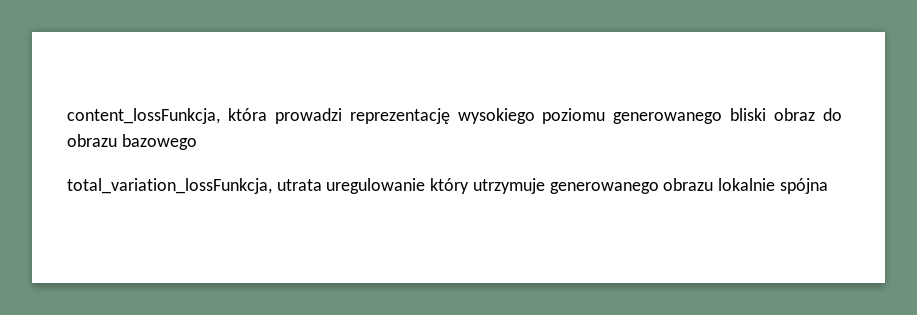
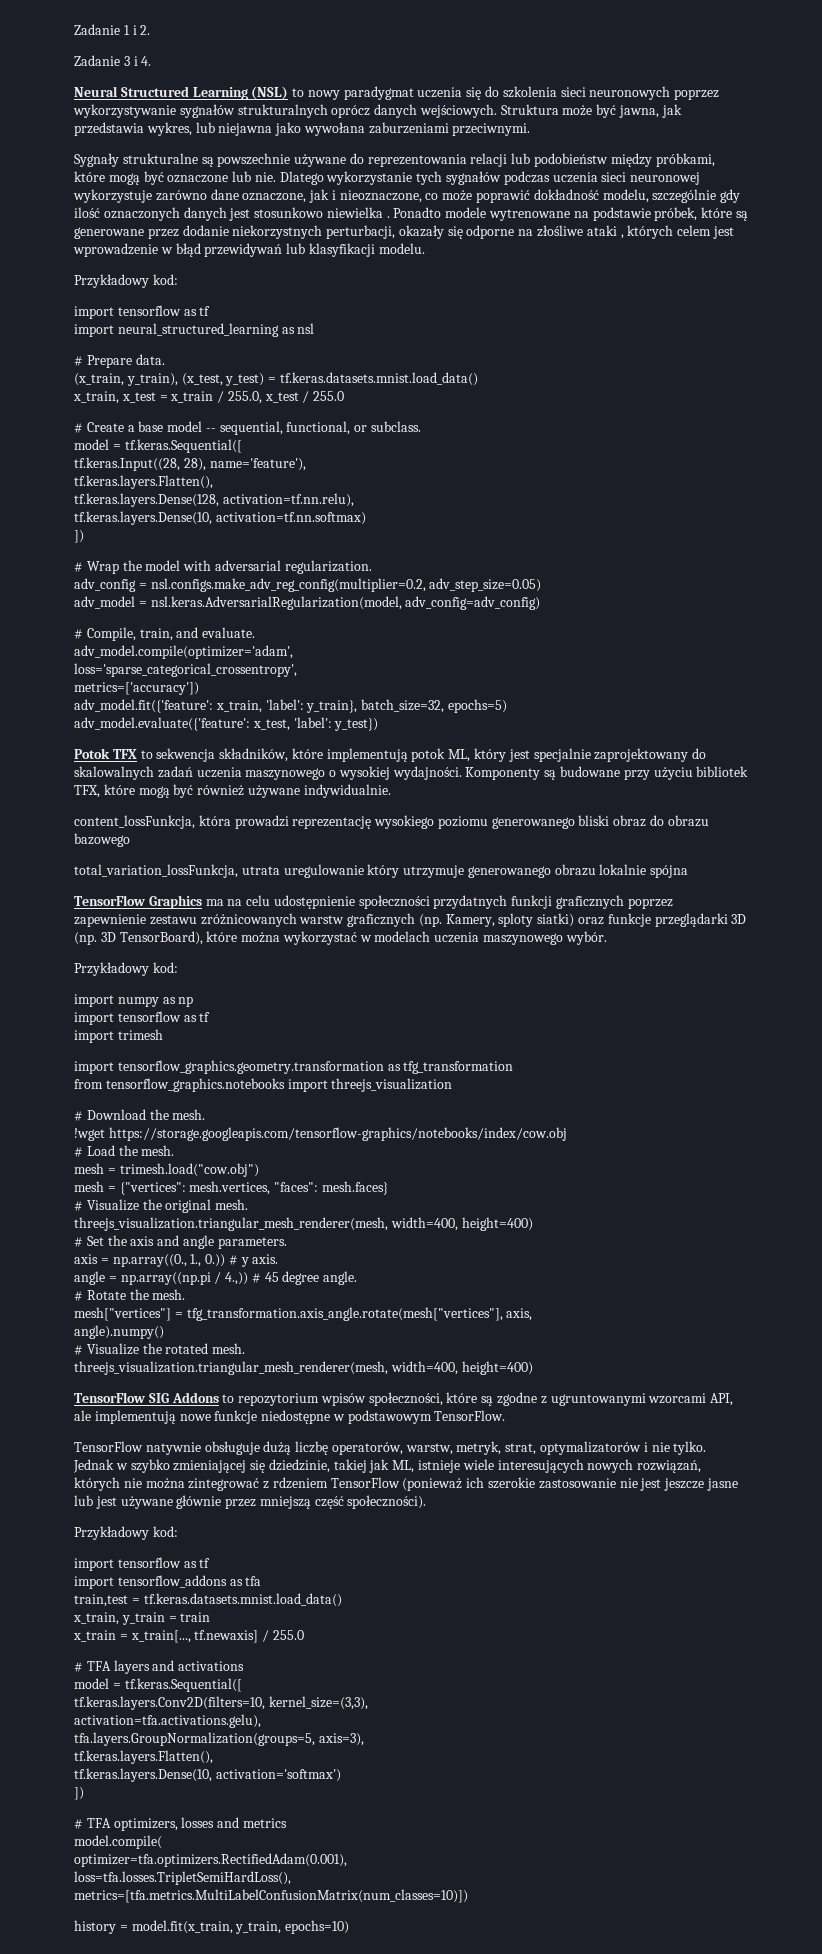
+ Zadanie 1 i 2.
+ Zadanie 3 i 4.
+ Neural Structured Learning (NSL) to nowy paradygmat uczenia się do szkolenia sieci neuronowych poprzez wykorzystywanie sygnałów strukturalnych oprócz danych wejściowych. Struktura może być jawna, jak przedstawia wykres, lub niejawna jako wywołana zaburzeniami przeciwnymi.
+ Sygnały strukturalne są powszechnie używane do reprezentowania relacji lub podobieństw między próbkami, które mogą być oznaczone lub nie. Dlatego wykorzystanie tych sygnałów podczas uczenia sieci neuronowej wykorzystuje zarówno dane oznaczone, jak i nieoznaczone, co może poprawić dokładność modelu, szczególnie gdy ilość oznaczonych danych jest stosunkowo niewielka . Ponadto modele wytrenowane na podstawie próbek, które są generowane przez dodanie niekorzystnych perturbacji, okazały się odporne na złośliwe ataki , których celem jest wprowadzenie w błąd przewidywań lub klasyfikacji modelu.
+ Przykładowy kod:
+ import tensorflow as tf
+ import neural_structured_learning as nsl
+ # Prepare data.
+ (x_train, y_train), (x_test, y_test) = tf.keras.datasets.mnist.load_data()
+ x_train, x_test = x_train / 255.0, x_test / 255.0
+ # Create a base model -- sequential, functional, or subclass.
+ model = tf.keras.Sequential([
+ tf.keras.Input((28, 28), name='feature'),
+ tf.keras.layers.Flatten(),
+ tf.keras.layers.Dense(128, activation=tf.nn.relu),
+ tf.keras.layers.Dense(10, activation=tf.nn.softmax)
+ ])
+ # Wrap the model with adversarial regularization.
+ adv_config = nsl.configs.make_adv_reg_config(multiplier=0.2, adv_step_size=0.05)
+ adv_model = nsl.keras.AdversarialRegularization(model, adv_config=adv_config)
+ # Compile, train, and evaluate.
+ adv_model.compile(optimizer='adam',
+ loss='sparse_categorical_crossentropy',
+ metrics=['accuracy'])
+ adv_model.fit({'feature': x_train, 'label': y_train}, batch_size=32, epochs=5)
+ adv_model.evaluate({'feature': x_test, 'label': y_test})
+ Potok TFX to sekwencja składników, które implementują potok ML, który jest specjalnie zaprojektowany do skalowalnych zadań uczenia maszynowego o wysokiej wydajności. Komponenty są budowane przy użyciu bibliotek TFX, które mogą być również używane indywidualnie.
+ TensorFlow Graphics ma na celu udostępnienie społeczności przydatnych funkcji graficznych poprzez zapewnienie zestawu zróżnicowanych warstw graficznych (np. Kamery, sploty siatki) oraz funkcje przeglądarki 3D (np. 3D TensorBoard), które można wykorzystać w modelach uczenia maszynowego wybór.
+ Przykładowy kod:
+ import numpy as np
+ import tensorflow as tf
+ import trimesh
+ import tensorflow_graphics.geometry.transformation as tfg_transformation
+ from tensorflow_graphics.notebooks import threejs_visualization
+ # Download the mesh.
+ !wget https://storage.googleapis.com/tensorflow-graphics/notebooks/index/cow.obj
+ # Load the mesh.
+ mesh = trimesh.load("cow.obj")
+ mesh = {"vertices": mesh.vertices, "faces": mesh.faces}
+ # Visualize the original mesh.
+ threejs_visualization.triangular_mesh_renderer(mesh, width=400, height=400)
+ # Set the axis and angle parameters.
+ axis = np.array((0., 1., 0.)) # y axis.
+ angle = np.array((np.pi / 4.,)) # 45 degree angle.
+ # Rotate the mesh.
+ mesh["vertices"] = tfg_transformation.axis_angle.rotate(mesh["vertices"], axis,
+ angle).numpy()
+ # Visualize the rotated mesh.
+ threejs_visualization.triangular_mesh_renderer(mesh, width=400, height=400)
+ TensorFlow SIG Addons to repozytorium wpisów społeczności, które są zgodne z ugruntowanymi wzorcami API, ale implementują nowe funkcje niedostępne w podstawowym TensorFlow.
+ TensorFlow natywnie obsługuje dużą liczbę operatorów, warstw, metryk, strat, optymalizatorów i nie tylko. Jednak w szybko zmieniającej się dziedzinie, takiej jak ML, istnieje wiele interesujących nowych rozwiązań, których nie można zintegrować z rdzeniem TensorFlow (ponieważ ich szerokie zastosowanie nie jest jeszcze jasne lub jest używane głównie przez mniejszą część społeczności).
+ Przykładowy kod:
+ import tensorflow as tf
+ import tensorflow_addons as tfa
+ train,test = tf.keras.datasets.mnist.load_data()
+ x_train, y_train = train
+ x_train = x_train[..., tf.newaxis] / 255.0
+ # TFA layers and activations
+ model = tf.keras.Sequential([
+ tf.keras.layers.Conv2D(filters=10, kernel_size=(3,3),
+ activation=tfa.activations.gelu),
+ tfa.layers.GroupNormalization(groups=5, axis=3),
+ tf.keras.layers.Flatten(),
+ tf.keras.layers.Dense(10, activation='softmax')
+ ])
+ # TFA optimizers, losses and metrics
+ model.compile(
+ optimizer=tfa.optimizers.RectifiedAdam(0.001),
+ loss=tfa.losses.TripletSemiHardLoss(),
+ metrics=[tfa.metrics.MultiLabelConfusionMatrix(num_classes=10)])
+ history = model.fit(x_train, y_train, epochs=10)

